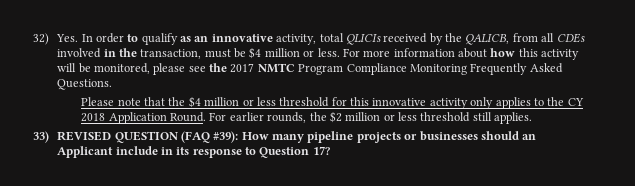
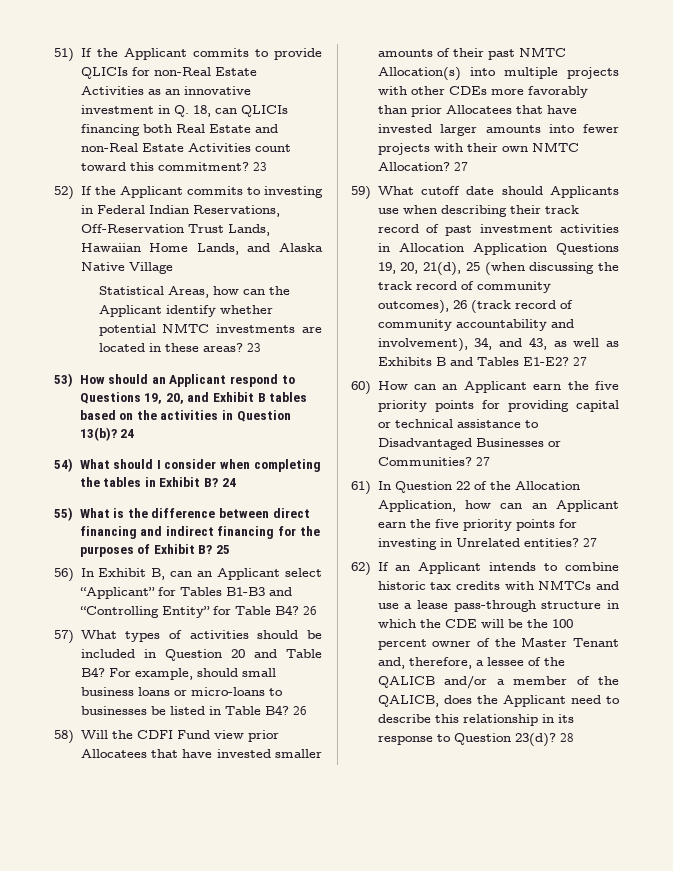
- 32) Yes. In order to qualify as an innovative activity, total QLICIs received by the QALICB, from all CDEs involved in the transaction, must be $4 million or less. For more information about how this activity will be monitored, please see the 2017 NMTC Program Compliance Monitoring Frequently Asked Questions.
- Please note that the $4 million or less threshold for this innovative activity only applies to the CY 2018 Application Round. For earlier rounds, the $2 million or less threshold still applies.
- 33) REVISED QUESTION (FAQ #39): How many pipeline projects or businesses should an Applicant include in its response to Question 17?
+ 51) If the Applicant commits to provide QLICIs for non-Real Estate Activities as an innovative investment in Q. 18, can QLICIs financing both Real Estate and non-Real Estate Activities count toward this commitment? 23
+ 52) If the Applicant commits to investing in Federal Indian Reservations, Off-Reservation Trust Lands, Hawaiian Home Lands, and Alaska Native Village
+ Statistical Areas, how can the Applicant identify whether potential NMTC investments are located in these areas? 23
+ 53) How should an Applicant respond to Questions 19, 20, and Exhibit B tables based on the activities in Question 13(b)? 24
+ 54) What should I consider when completing the tables in Exhibit B? 24
+ 55) What is the difference between direct financing and indirect financing for the purposes of Exhibit B? 25
+ 56) In Exhibit B, can an Applicant select “Applicant” for Tables B1-B3 and “Controlling Entity” for Table B4? 26
+ 57) What types of activities should be included in Question 20 and Table B4? For example, should small business loans or micro-loans to businesses be listed in Table B4? 26
+ 58) Will the CDFI Fund view prior Allocatees that have invested smaller amounts of their past NMTC Allocation(s) into multiple projects with other CDEs more favorably than prior Allocatees that have invested larger amounts into fewer projects with their own NMTC Allocation? 27
+ 59) What cutoff date should Applicants use when describing their track record of past investment activities in Allocation Application Questions 19, 20, 21(d), 25 (when discussing the track record of community outcomes), 26 (track record of community accountability and involvement), 34, and 43, as well as Exhibits B and Tables E1-E2? 27
+ 60) How can an Applicant earn the five priority points for providing capital or technical assistance to Disadvantaged Businesses or Communities? 27
+ 61) In Question 22 of the Allocation Application, how can an Applicant earn the five priority points for investing in Unrelated entities? 27
+ 62) If an Applicant intends to combine historic tax credits with NMTCs and use a lease pass-through structure in which the CDE will be the 100 percent owner of the Master Tenant and, therefore, a lessee of the QALICB and/or a member of the QALICB, does the Applicant need to describe this relationship in its response to Question 23(d)? 28

